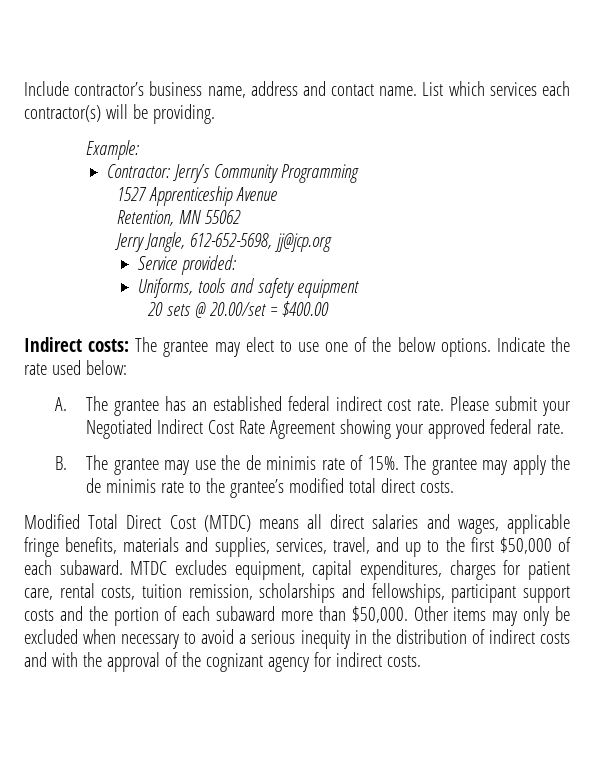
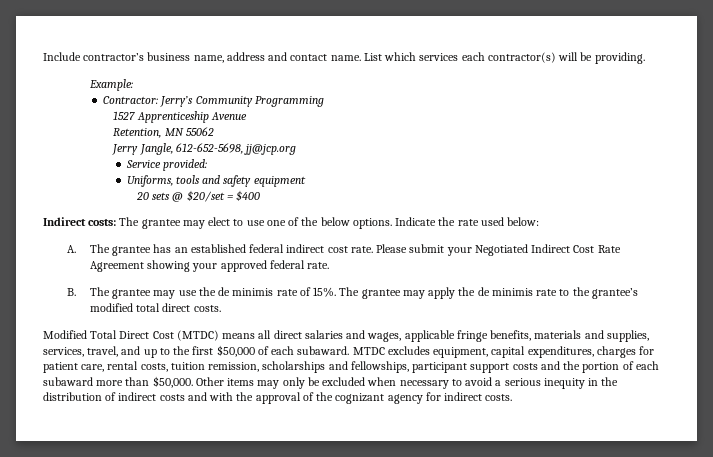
- 20 sets @ 20.00/set = $400.00
+ 20 sets @ $20/set = $400

